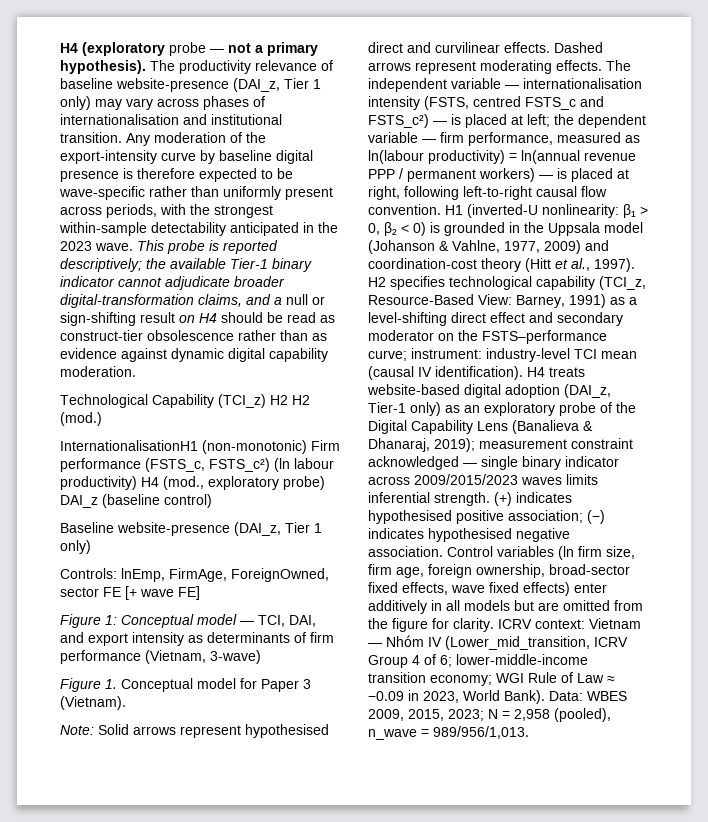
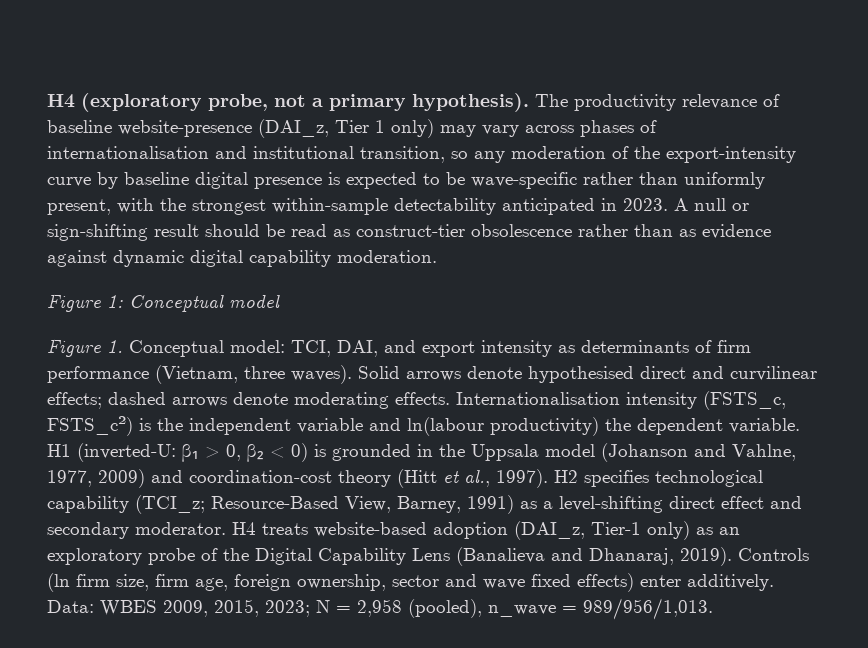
- H4 (exploratory probe — not a primary hypothesis).
+ H4 (exploratory probe, not a primary hypothesis).
- The productivity relevance of baseline website-presence (DAI_z, Tier 1 only) may vary across phases of internationalisation and institutional transition. Any moderation of the export-intensity curve by baseline digital presence is therefore expected to be wave-specific rather than uniformly present across periods, with the strongest within-sample detectability anticipated in the 2023 wave. This probe is reported descriptively; the available Tier-1 binary indicator cannot adjudicate broader digital-transformation claims, and a null or sign-shifting result on H4 should be read as construct-tier obsolescence rather than as evidence against dynamic digital capability moderation.
+ The productivity relevance of baseline website-presence (DAI_z, Tier 1 only) may vary across phases of internationalisation and institutional transition, so any moderation of the export-intensity curve by baseline digital presence is expected to be wave-specific rather than uniformly present, with the strongest within-sample detectability anticipated in 2023. A null or sign-shifting result should be read as construct-tier obsolescence rather than as evidence against dynamic digital capability moderation.
- Technological Capability (TCI_z) H2 H2 (mod.)
- InternationalisationH1 (non-monotonic) Firm performance (FSTS_c, FSTS_c²) (ln labour productivity) H4 (mod., exploratory probe) DAI_z (baseline control)
- Baseline website-presence (DAI_z, Tier 1 only)
- Controls: lnEmp, FirmAge, ForeignOwned, sector FE [+ wave FE]
- Figure 1: Conceptual model — TCI, DAI, and export intensity as determinants of firm performance (Vietnam, 3-wave)
- Figure 1. Conceptual model for Paper 3 (Vietnam).
- Note: Solid arrows represent hypothesised direct and curvilinear effects. Dashed arrows represent moderating effects. The independent variable — internationalisation intensity (FSTS, centred FSTS_c and FSTS_c²) — is placed at left; the dependent variable — firm performance, measured as ln(labour productivity) = ln(annual revenue PPP / permanent workers) — is placed at right, following left-to-right causal flow convention. H1 (inverted-U nonlinearity: β₁ > 0, β₂ < 0) is grounded in the Uppsala model (Johanson & Vahlne, 1977, 2009) and coordination-cost theory (Hitt et al., 1997).
+ Figure 1: Conceptual model
+ Figure 1. Conceptual model: TCI, DAI, and export intensity as determinants of firm performance (Vietnam, three waves). Solid arrows denote hypothesised direct and curvilinear effects; dashed arrows denote moderating effects. Internationalisation intensity (FSTS_c, FSTS_c²) is the independent variable and ln(labour productivity) the dependent variable. H1 (inverted-U: β₁ > 0, β₂ < 0) is grounded in the Uppsala model (Johanson and Vahlne, 1977, 2009) and coordination-cost theory (Hitt et al., 1997).
- H2 specifies technological capability (TCI_z, Resource-Based View: Barney, 1991) as a level-shifting direct effect and secondary moderator on the FSTS–performance curve; instrument: industry-level TCI mean (causal IV identification).
+ H2 specifies technological capability (TCI_z; Resource-Based View, Barney, 1991) as a level-shifting direct effect and secondary moderator.
- H4 treats website-based digital adoption (DAI_z, Tier-1 only) as an exploratory probe of the Digital Capability Lens (Banalieva & Dhanaraj, 2019); measurement constraint acknowledged — single binary indicator across 2009/2015/2023 waves limits inferential strength. (+) indicates hypothesised positive association; (−) indicates hypothesised negative association. Control variables (ln firm size, firm age, foreign ownership, broad-sector fixed effects, wave fixed effects) enter additively in all models but are omitted from the figure for clarity. ICRV context: Vietnam — Nhóm IV (Lower_mid_transition, ICRV Group 4 of 6; lower-middle-income transition economy; WGI Rule of Law ≈ −0.09 in 2023, World Bank).
+ H4 treats website-based adoption (DAI_z, Tier-1 only) as an exploratory probe of the Digital Capability Lens (Banalieva and Dhanaraj, 2019). Controls (ln firm size, firm age, foreign ownership, sector and wave fixed effects) enter additively.

